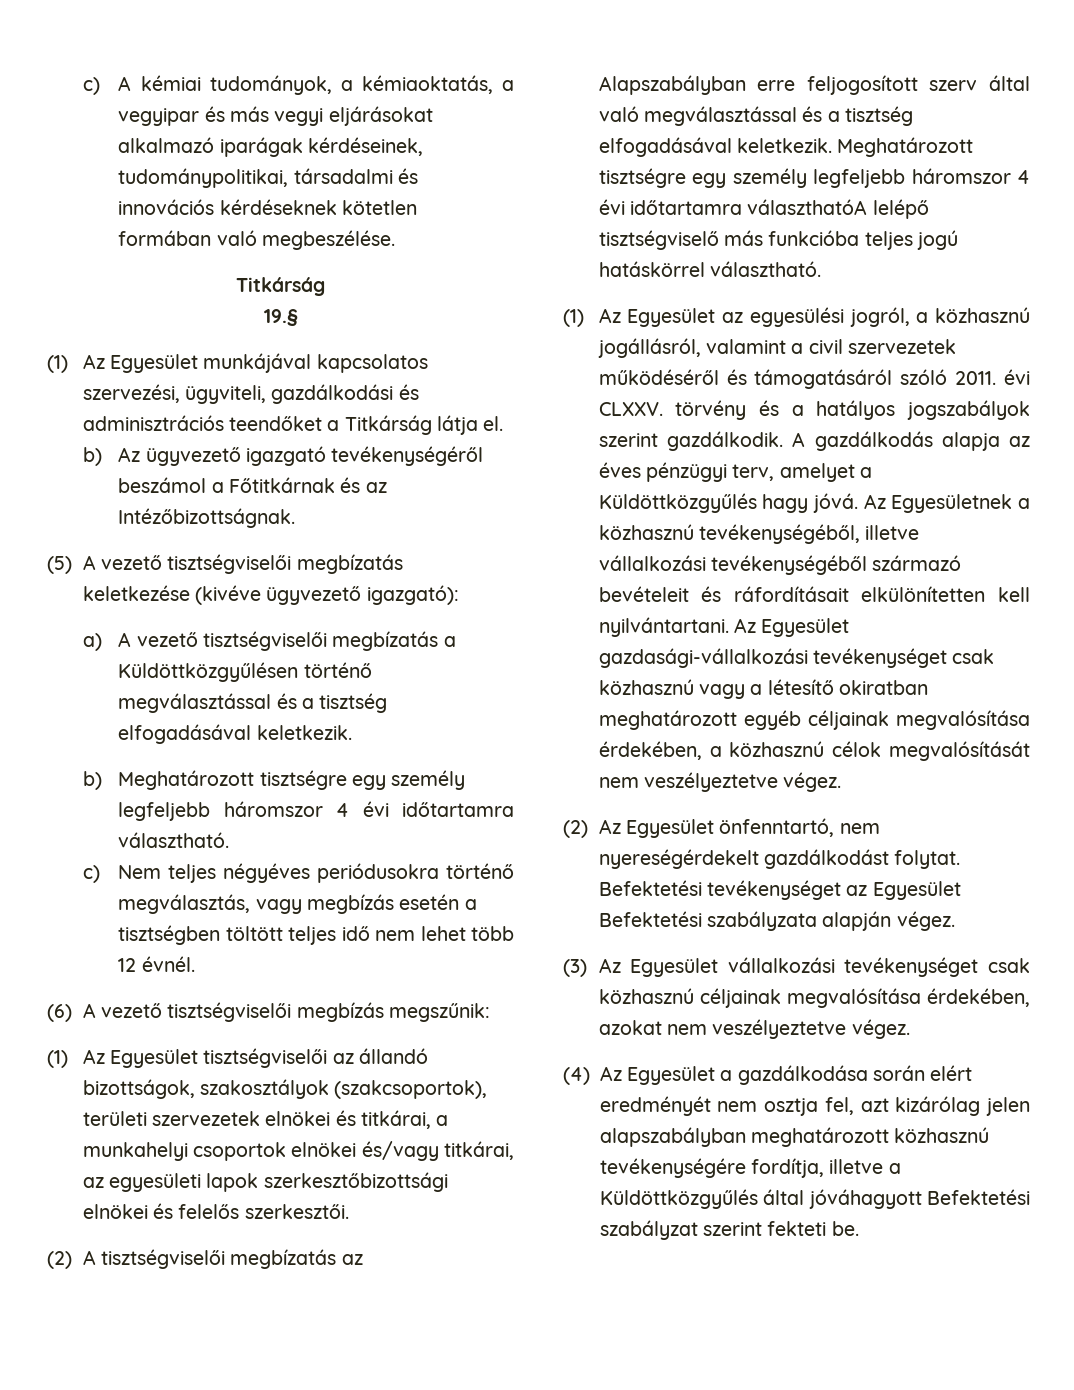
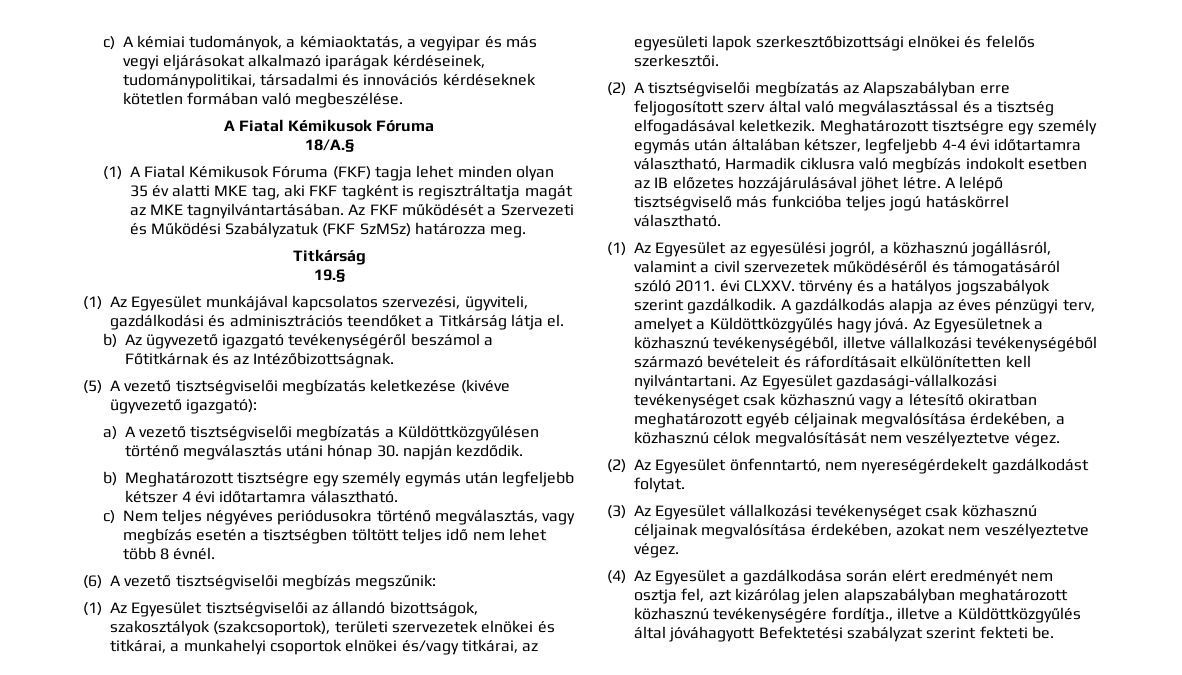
  c) A kémiai tudományok, a kémiaoktatás, a vegyipar és más vegyi eljárásokat alkalmazó iparágak kérdéseinek, tudománypolitikai, társadalmi és innovációs kérdéseknek kötetlen formában való megbeszélése.
+ A Fiatal Kémikusok Fóruma
+ 18/A.§
+ (1) A Fiatal Kémikusok Fóruma (FKF) tagja lehet minden olyan 35 év alatti MKE tag, aki FKF tagként is regisztráltatja magát az MKE tagnyilvántartásában. Az FKF működését a Szervezeti és Működési Szabályzatuk (FKF SzMSz) határozza meg.
- a) A vezető tisztségviselői megbízatás a Küldöttközgyűlésen történő megválasztással és a tisztség elfogadásával keletkezik.
+ a) A vezető tisztségviselői megbízatás a Küldöttközgyűlésen történő megválasztás utáni hónap 30. napján kezdődik.
- b) Meghatározott tisztségre egy személy legfeljebb háromszor 4 évi időtartamra választható.
+ b) Meghatározott tisztségre egy személy egymás után legfeljebb kétszer 4 évi időtartamra választható.
- c) Nem teljes négyéves periódusokra történő megválasztás, vagy megbízás esetén a tisztségben töltött teljes idő nem lehet több 12 évnél.
+ c) Nem teljes négyéves periódusokra történő megválasztás, vagy megbízás esetén a tisztségben töltött teljes idő nem lehet több 8 évnél.
- Meghatározott tisztségre egy személy legfeljebb háromszor 4 évi időtartamra választhatóA lelépő tisztségviselő más funkcióba teljes jogú hatáskörrel választható.
+ Meghatározott tisztségre egy személy egymás után általában kétszer, legfeljebb 4-4 évi időtartamra választható, Harmadik ciklusra való megbízás indokolt esetben az IB előzetes hozzájárulásával jöhet létre. A lelépő tisztségviselő más funkcióba teljes jogú hatáskörrel választható.
- Befektetési tevékenységet az Egyesület Befektetési szabályzata alapján végez.
- (4) Az Egyesület a gazdálkodása során elért eredményét nem osztja fel, azt kizárólag jelen alapszabályban meghatározott közhasznú tevékenységére fordítja, illetve a Küldöttközgyűlés által jóváhagyott Befektetési szabályzat szerint fekteti be.
+ (4) Az Egyesület a gazdálkodása során elért eredményét nem osztja fel, azt kizárólag jelen alapszabályban meghatározott közhasznú tevékenységére fordítja., illetve a Küldöttközgyűlés által jóváhagyott Befektetési szabályzat szerint fekteti be.

